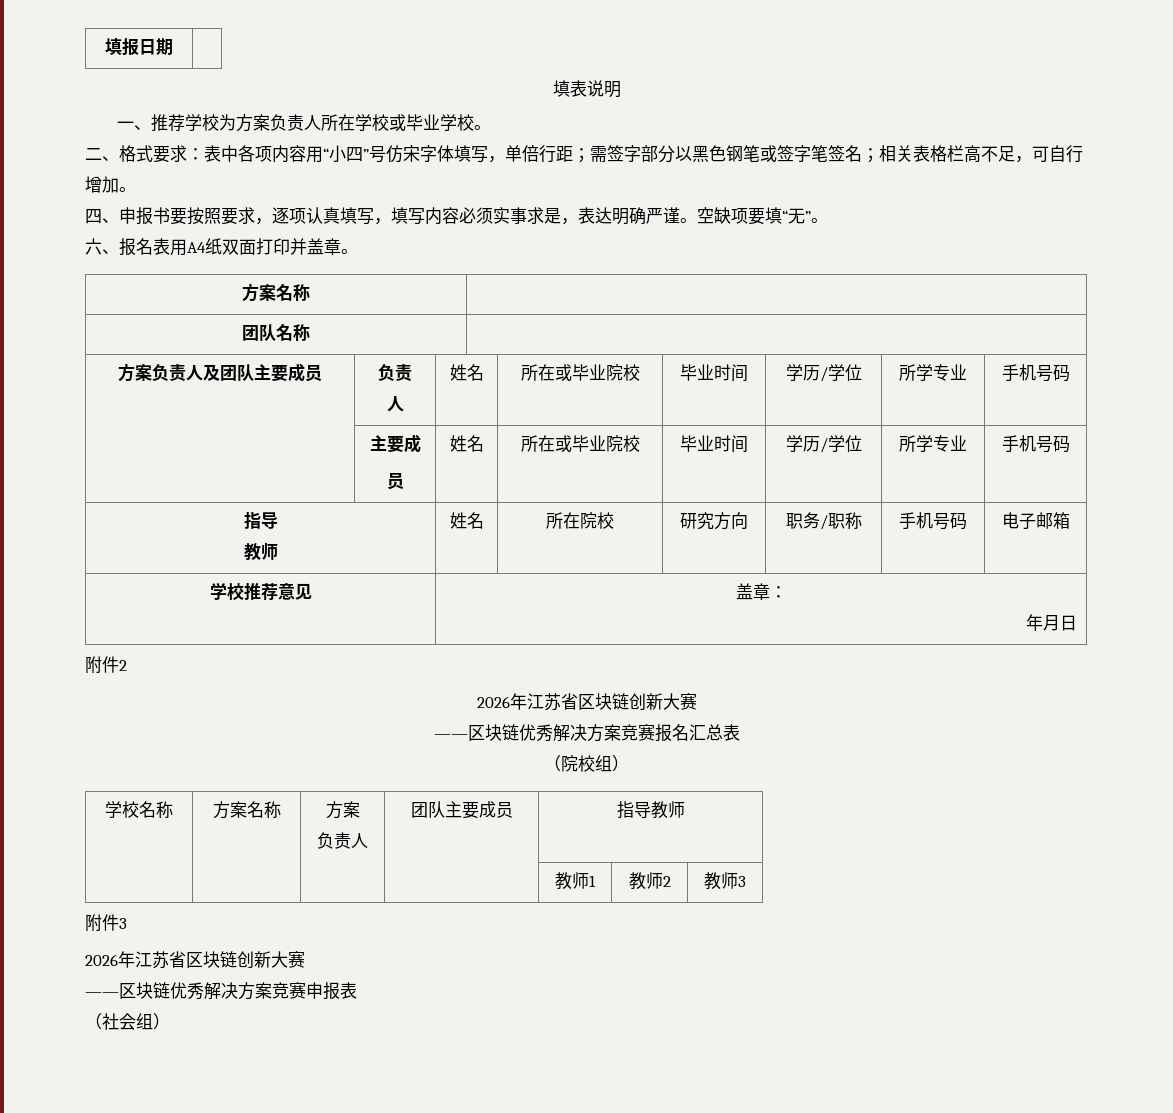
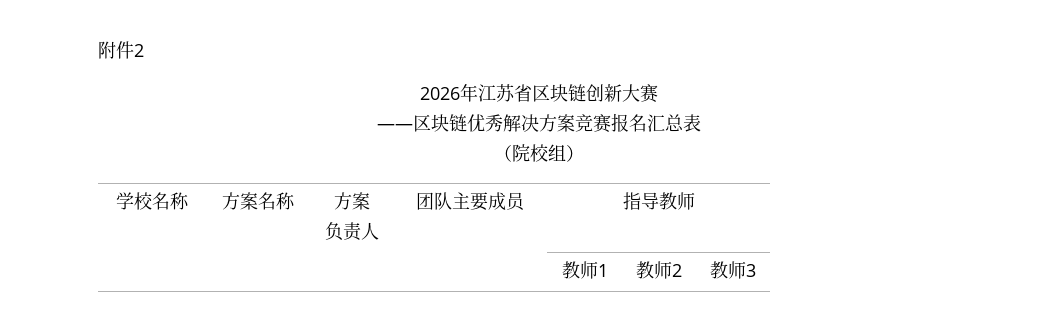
- 填报日期 |
- 填表说明
- 一、推荐学校为方案负责人所在学校或毕业学校。
- 二、格式要求：表中各项内容用“小四”号仿宋字体填写，单倍行距；需签字部分以黑色钢笔或签字笔签名；相关表格栏高不足，可自行增加。
- 四、申报书要按照要求，逐项认真填写，填写内容必须实事求是，表达明确严谨。空缺项要填“无”。
- 六、报名表用A4纸双面打印并盖章。
- 方案名称 |
- 团队名称 |
- 方案负责人及团队主要成员 | 负责
- 人 | 姓名 | 所在或毕业院校 | 毕业时间 | 学历/学位 | 所学专业 | 手机号码
- | 主要成
- 员 | 姓名 | 所在或毕业院校 | 毕业时间 | 学历/学位 | 所学专业 | 手机号码
- 指导
- 教师 | 姓名 | 所在院校 | 研究方向 | 职务/职称 | 手机号码 | 电子邮箱
- 学校推荐意见 | 盖章：
- 年月日
- 附件3
- 2026年江苏省区块链创新大赛
- ——区块链优秀解决方案竞赛申报表
- （社会组）

